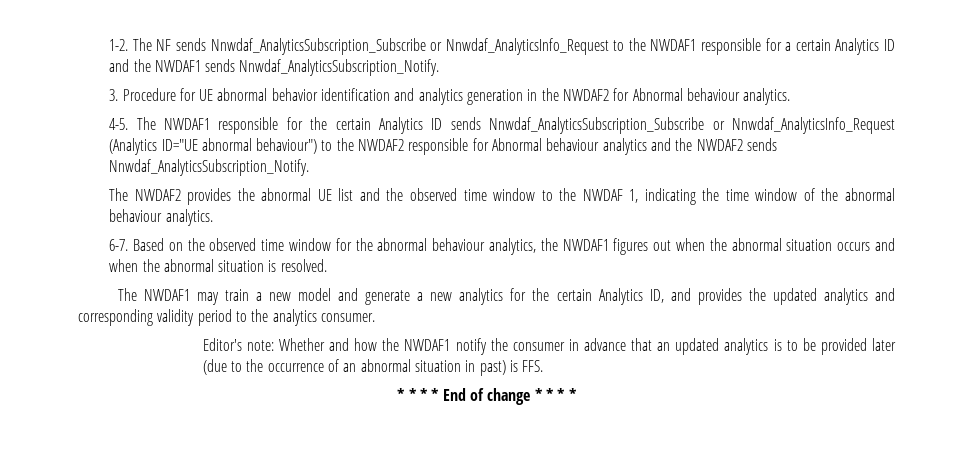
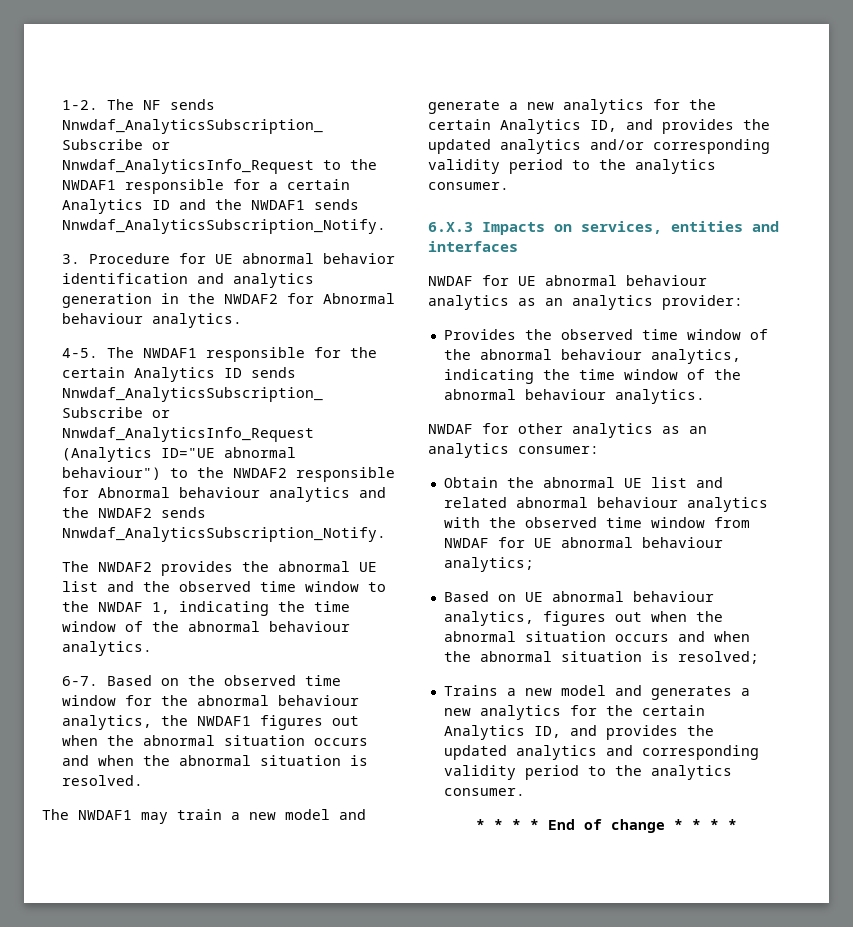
- The NWDAF1 may train a new model and generate a new analytics for the certain Analytics ID, and provides the updated analytics and corresponding validity period to the analytics consumer.
+ The NWDAF1 may train a new model and generate a new analytics for the certain Analytics ID, and provides the updated analytics and/or corresponding validity period to the analytics consumer.
+ 6.X.3 Impacts on services, entities and interfaces
+ NWDAF for UE abnormal behaviour analytics as an analytics provider:
+ Provides the observed time window of the abnormal behaviour analytics, indicating the time window of the abnormal behaviour analytics.
+ NWDAF for other analytics as an analytics consumer:
+ Obtain the abnormal UE list and related abnormal behaviour analytics with the observed time window from NWDAF for UE abnormal behaviour analytics;
+ Based on UE abnormal behaviour analytics, figures out when the abnormal situation occurs and when the abnormal situation is resolved;
+ Trains a new model and generates a new analytics for the certain Analytics ID, and provides the updated analytics and corresponding validity period to the analytics consumer.
- Editor's note: Whether and how the NWDAF1 notify the consumer in advance that an updated analytics is to be provided later (due to the occurrence of an abnormal situation in past) is FFS.

